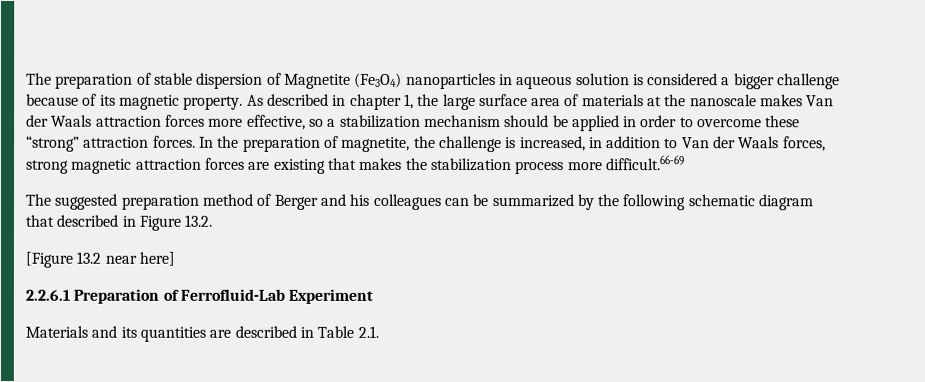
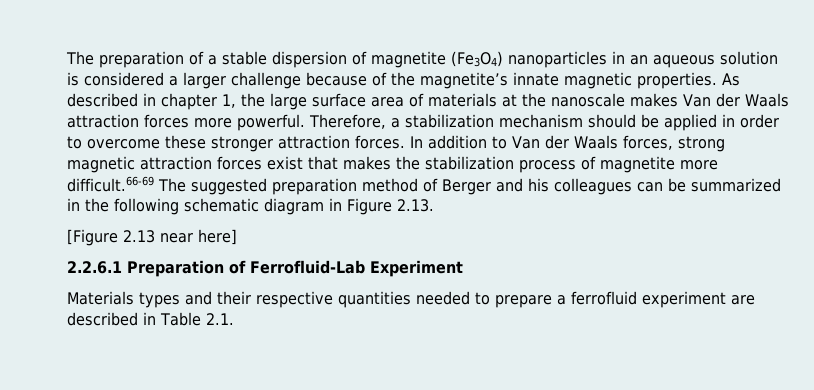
- The preparation of stable dispersion of Magnetite (Fe3O4) nanoparticles in aqueous solution is considered a bigger challenge because of its magnetic property.
+ The preparation of a stable dispersion of magnetite (Fe3O4) nanoparticles in an aqueous solution is considered a larger challenge because of the magnetite’s innate magnetic properties.
- As described in chapter 1, the large surface area of materials at the nanoscale makes Van der Waals attraction forces more effective, so a stabilization mechanism should be applied in order to overcome these “strong” attraction forces.
+ As described in chapter 1, the large surface area of materials at the nanoscale makes Van der Waals attraction forces more powerful. Therefore, a stabilization mechanism should be applied in order to overcome these stronger attraction forces.
- In the preparation of magnetite, the challenge is increased, in addition to Van der Waals forces, strong magnetic attraction forces are existing that makes the stabilization process more difficult.66-69
- The suggested preparation method of Berger and his colleagues can be summarized by the following schematic diagram that described in Figure 13.2.
+ In addition to Van der Waals forces, strong magnetic attraction forces exist that makes the stabilization process of magnetite more difficult.66-69 The suggested preparation method of Berger and his colleagues can be summarized in the following schematic diagram in Figure 2.13.
- [Figure 13.2 near here]
+ [Figure 2.13 near here]
- Materials and its quantities are described in Table 2.1.
+ Materials types and their respective quantities needed to prepare a ferrofluid experiment are described in Table 2.1.

